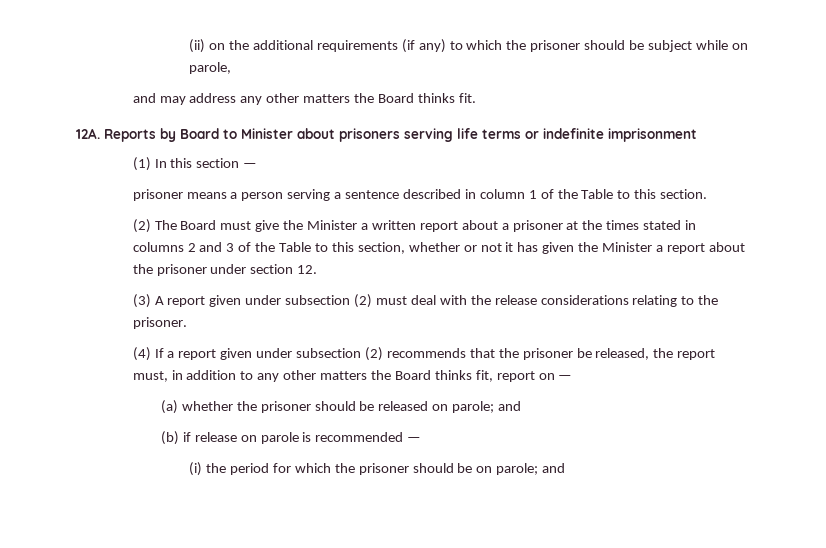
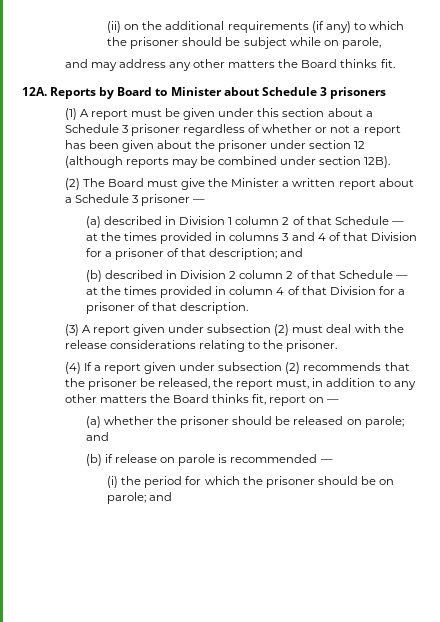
- Reports by Board to Minister about prisoners serving life terms or indefinite imprisonment
- (1) In this section —
- prisoner means a person serving a sentence described in column 1 of the Table to this section.
+ Reports by Board to Minister about Schedule 3 prisoners
+ (1) A report must be given under this section about a Schedule 3 prisoner regardless of whether or not a report has been given about the prisoner under section 12 (although reports may be combined under section 12B).
- (2) The Board must give the Minister a written report about a prisoner at the times stated in columns 2 and 3 of the Table to this section, whether or not it has given the Minister a report about the prisoner under section 12.
+ (2) The Board must give the Minister a written report about a Schedule 3 prisoner —
+ (a) described in Division 1 column 2 of that Schedule — at the times provided in columns 3 and 4 of that Division for a prisoner of that description; and
+ (b) described in Division 2 column 2 of that Schedule — at the times provided in column 4 of that Division for a prisoner of that description.

